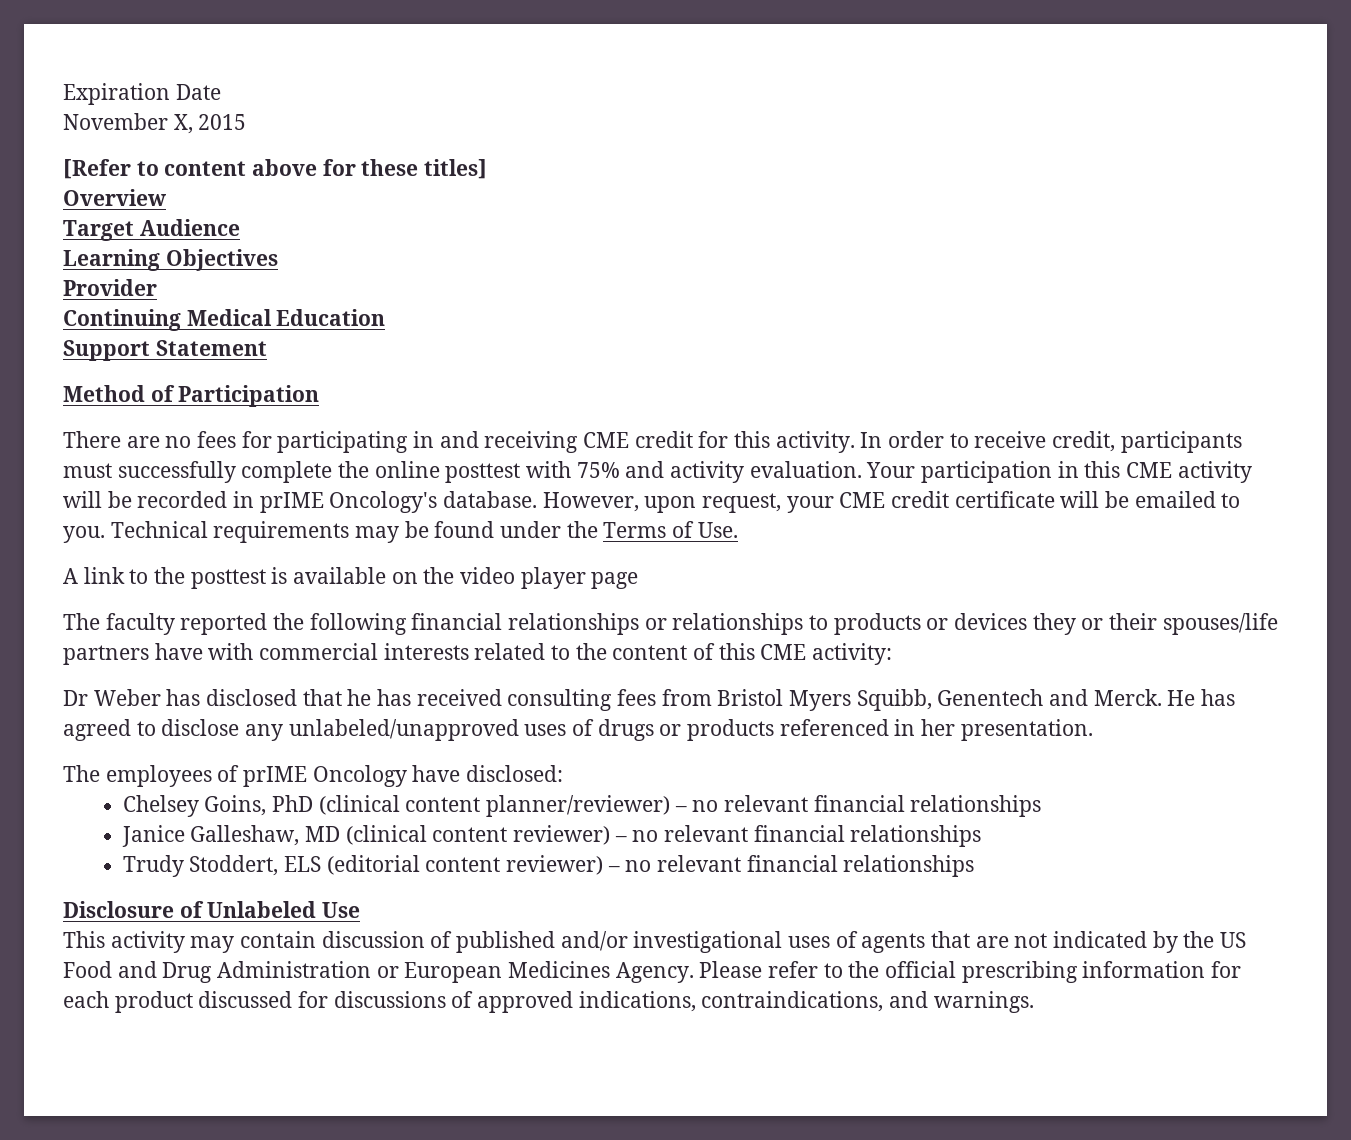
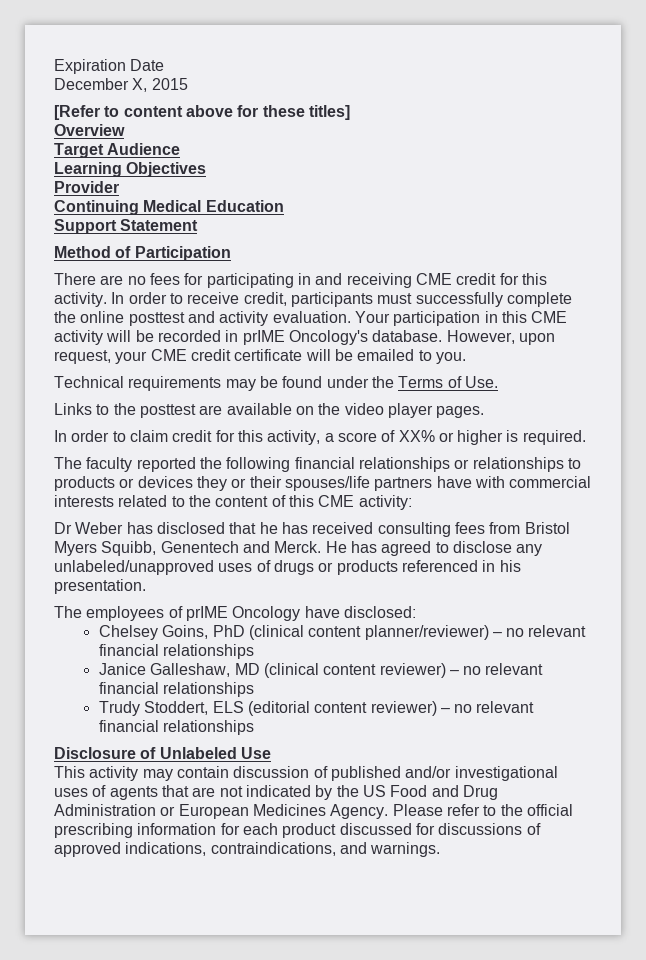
- November X, 2015
+ December X, 2015
- In order to receive credit, participants must successfully complete the online posttest with 75% and activity evaluation.
+ In order to receive credit, participants must successfully complete the online posttest and activity evaluation.
- However, upon request, your CME credit certificate will be emailed to you. Technical requirements may be found under the Terms of Use.
+ However, upon request, your CME credit certificate will be emailed to you.
+ Technical requirements may be found under the Terms of Use.
- A link to the posttest is available on the video player page
+ Links to the posttest are available on the video player pages.
+ In order to claim credit for this activity, a score of XX% or higher is required.
- He has agreed to disclose any unlabeled/unapproved uses of drugs or products referenced in her presentation.
+ He has agreed to disclose any unlabeled/unapproved uses of drugs or products referenced in his presentation.

